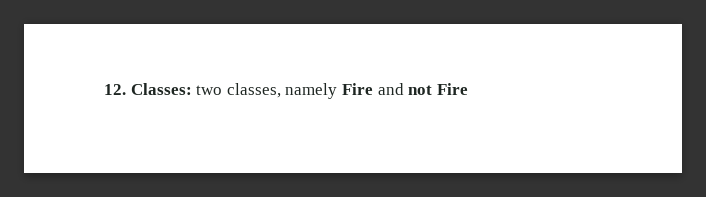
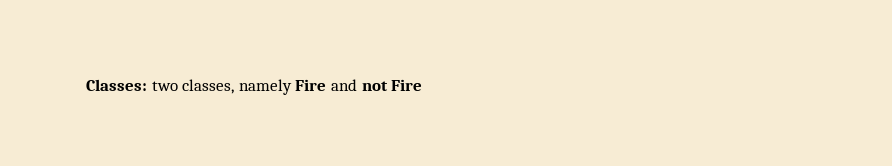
- 12. Classes: two classes, namely Fire and not Fire
+ Classes: two classes, namely Fire and not Fire

